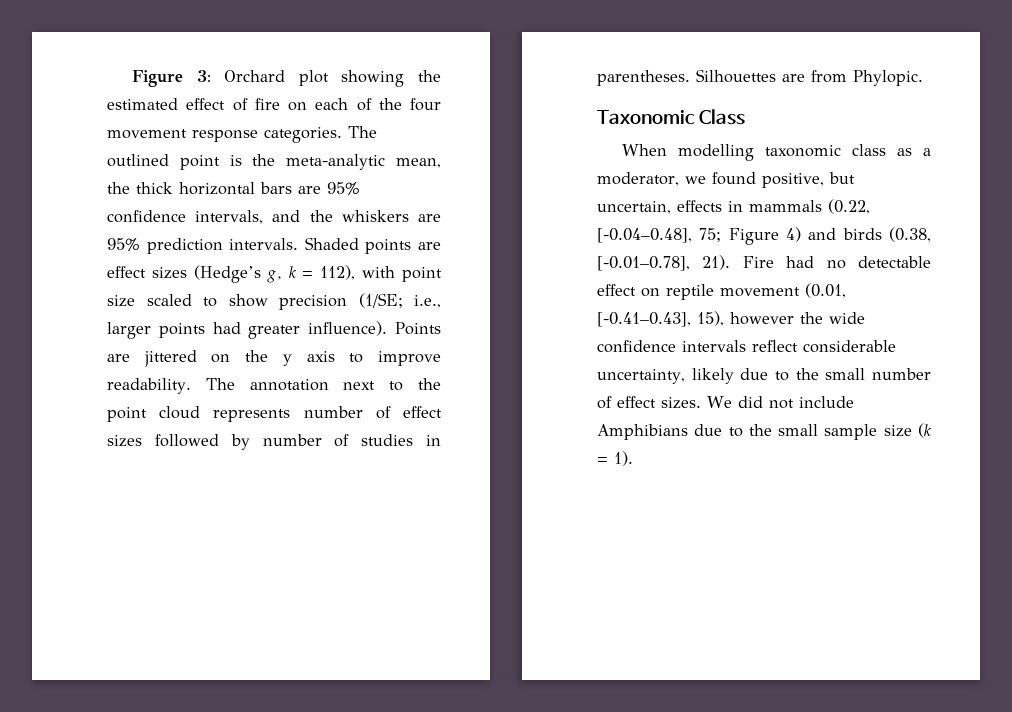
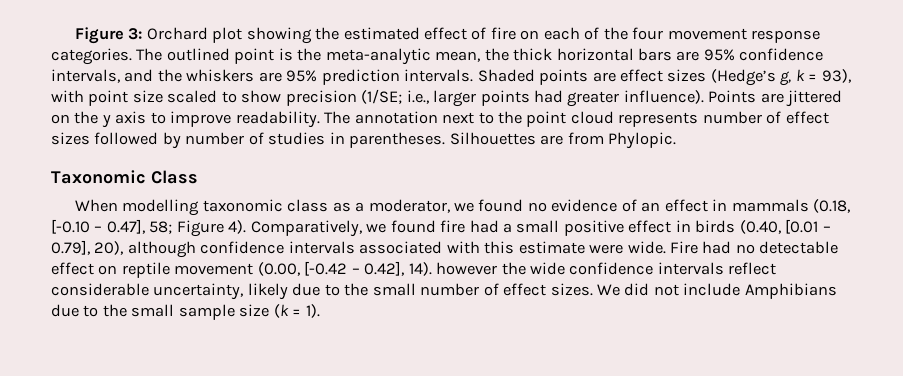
- Shaded points are effect sizes (Hedge’s g, k = 112), with point size scaled to show precision (1/SE; i.e., larger points had greater influence).
+ Shaded points are effect sizes (Hedge’s g, k = 93), with point size scaled to show precision (1/SE; i.e., larger points had greater influence).
- When modelling taxonomic class as a moderator, we found positive, but uncertain, effects in mammals (0.22, [-0.04–0.48], 75; Figure 4) and birds (0.38, [-0.01–0.78], 21).
+ When modelling taxonomic class as a moderator, we found no evidence of an effect in mammals (0.18, [-0.10 – 0.47], 58; Figure 4). Comparatively, we found fire had a small positive effect in birds (0.40, [0.01 – 0.79], 20), although confidence intervals associated with this estimate were wide.
- Fire had no detectable effect on reptile movement (0.01, [-0.41–0.43], 15), however the wide confidence intervals reflect considerable uncertainty, likely due to the small number of effect sizes.
+ Fire had no detectable effect on reptile movement (0.00, [-0.42 – 0.42], 14). however the wide confidence intervals reflect considerable uncertainty, likely due to the small number of effect sizes.

